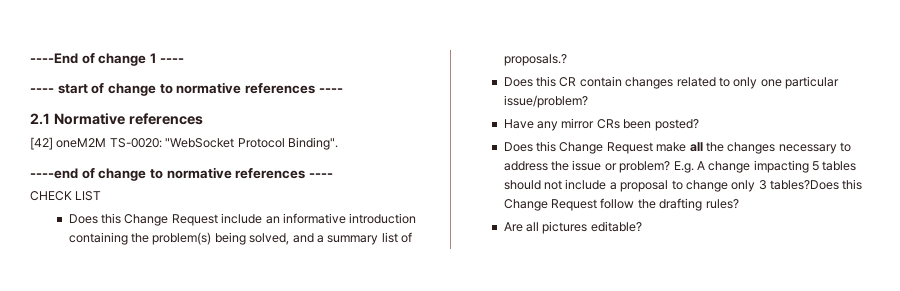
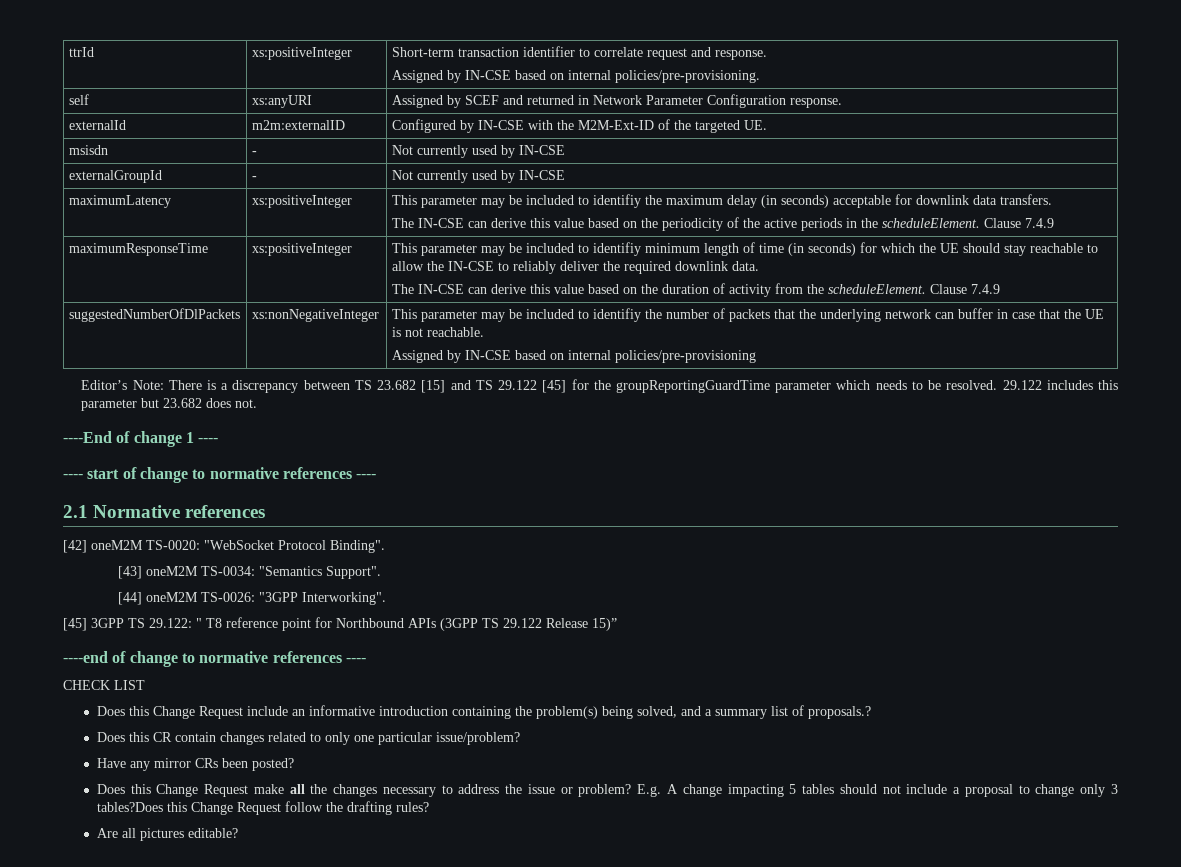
+ ttrId | xs:positiveInteger | Short-term transaction identifier to correlate request and response.
+ Assigned by IN-CSE based on internal policies/pre-provisioning.
+ self | xs:anyURI | Assigned by SCEF and returned in Network Parameter Configuration response.
+ externalId | m2m:externalID | Configured by IN-CSE with the M2M-Ext-ID of the targeted UE.
+ msisdn | - | Not currently used by IN-CSE
+ externalGroupId | - | Not currently used by IN-CSE
+ maximumLatency | xs:positiveInteger | This parameter may be included to identifiy the maximum delay (in seconds) acceptable for downlink data transfers.
+ The IN-CSE can derive this value based on the periodicity of the active periods in the scheduleElement. Clause 7.4.9
+ maximumResponseTime | xs:positiveInteger | This parameter may be included to identifiy minimum length of time (in seconds) for which the UE should stay reachable to allow the IN-CSE to reliably deliver the required downlink data.
+ The IN-CSE can derive this value based on the duration of activity from the scheduleElement. Clause 7.4.9
+ suggestedNumberOfDlPackets | xs:nonNegativeInteger | This parameter may be included to identifiy the number of packets that the underlying network can buffer in case that the UE is not reachable.
+ Assigned by IN-CSE based on internal policies/pre-provisioning
+ Editor’s Note: There is a discrepancy between TS 23.682 [15] and TS 29.122 [45] for the groupReportingGuardTime parameter which needs to be resolved. 29.122 includes this parameter but 23.682 does not.
+ [43] oneM2M TS-0034: "Semantics Support".
+ [44] oneM2M TS-0026: "3GPP Interworking".
+ [45] 3GPP TS 29.122: " T8 reference point for Northbound APIs (3GPP TS 29.122 Release 15)”

